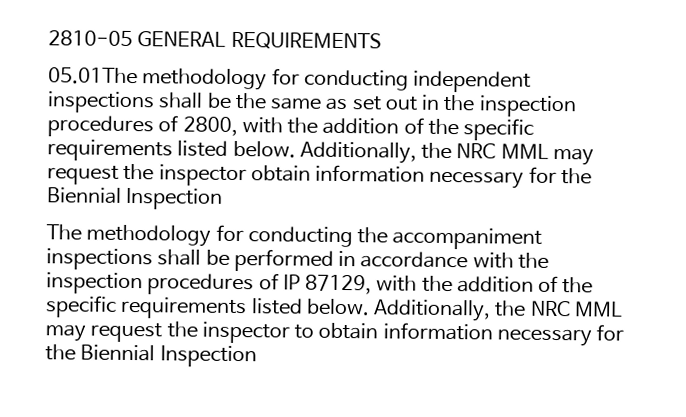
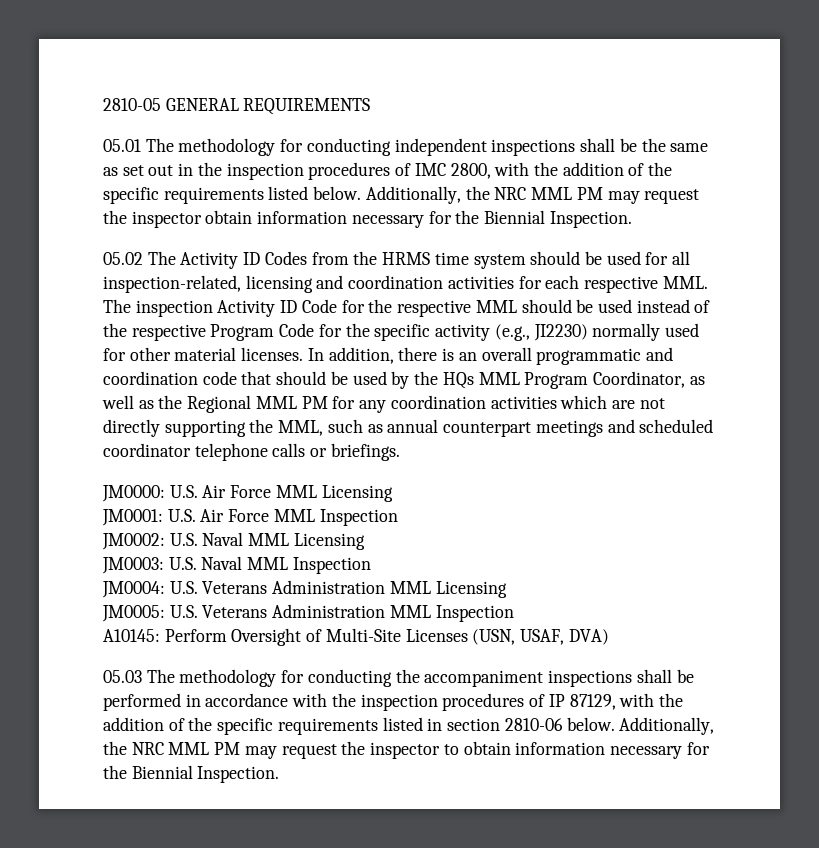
- 05.01The methodology for conducting independent inspections shall be the same as set out in the inspection procedures of 2800, with the addition of the specific requirements listed below.
+ 05.01 The methodology for conducting independent inspections shall be the same as set out in the inspection procedures of IMC 2800, with the addition of the specific requirements listed below.
- Additionally, the NRC MML may request the inspector obtain information necessary for the Biennial Inspection
- The methodology for conducting the accompaniment inspections shall be performed in accordance with the inspection procedures of IP 87129, with the addition of the specific requirements listed below. Additionally, the NRC MML may request the inspector to obtain information necessary for the Biennial Inspection
+ Additionally, the NRC MML PM may request the inspector obtain information necessary for the Biennial Inspection.
+ 05.02 The Activity ID Codes from the HRMS time system should be used for all inspection-related, licensing and coordination activities for each respective MML. The inspection Activity ID Code for the respective MML should be used instead of the respective Program Code for the specific activity (e.g., JI2230) normally used for other material licenses. In addition, there is an overall programmatic and coordination code that should be used by the HQs MML Program Coordinator, as well as the Regional MML PM for any coordination activities which are not directly supporting the MML, such as annual counterpart meetings and scheduled coordinator telephone calls or briefings.
+ JM0000: U.S. Air Force MML Licensing
+ JM0001: U.S. Air Force MML Inspection
+ JM0002: U.S. Naval MML Licensing
+ JM0003: U.S. Naval MML Inspection
+ JM0004: U.S. Veterans Administration MML Licensing
+ JM0005: U.S. Veterans Administration MML Inspection
+ A10145: Perform Oversight of Multi-Site Licenses (USN, USAF, DVA)
+ 05.03 The methodology for conducting the accompaniment inspections shall be performed in accordance with the inspection procedures of IP 87129, with the addition of the specific requirements listed in section 2810-06 below. Additionally, the NRC MML PM may request the inspector to obtain information necessary for the Biennial Inspection.

